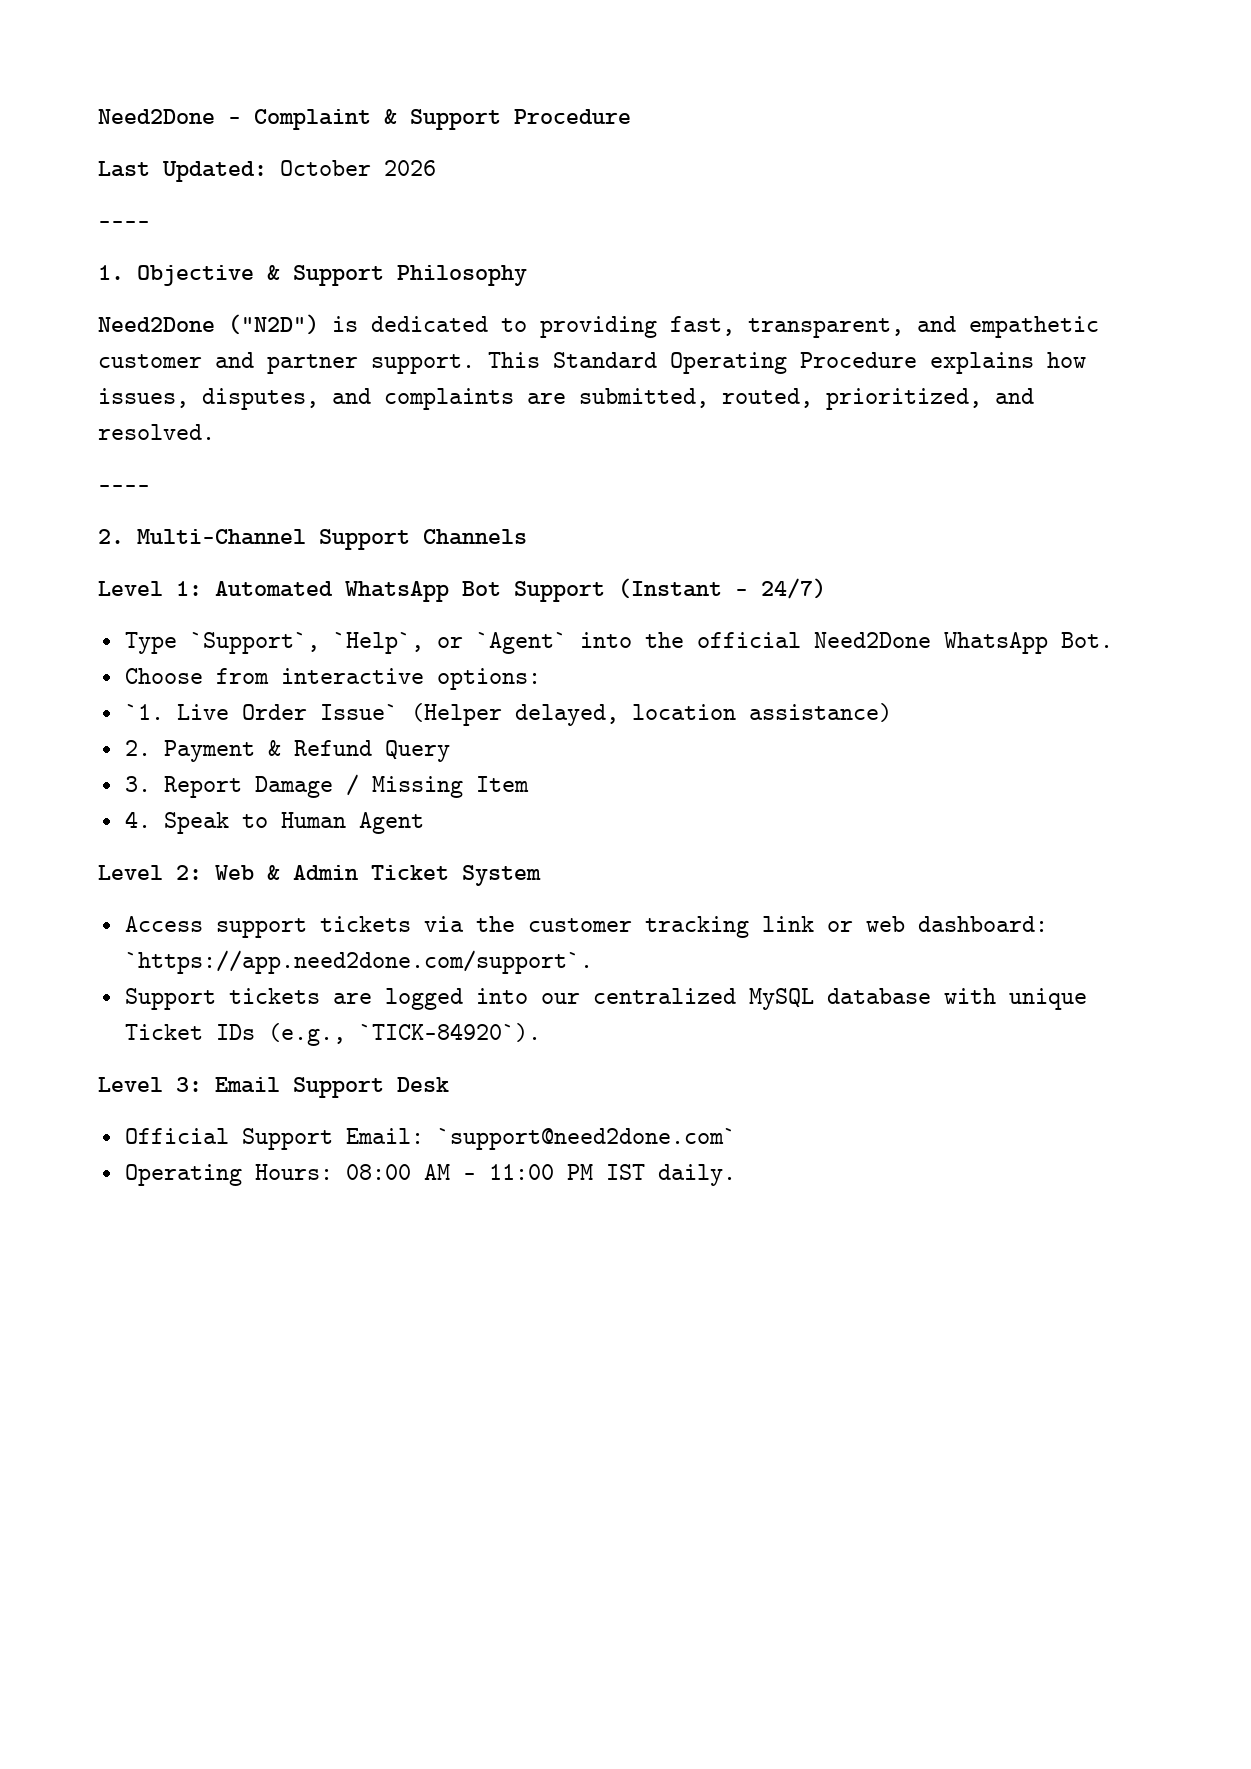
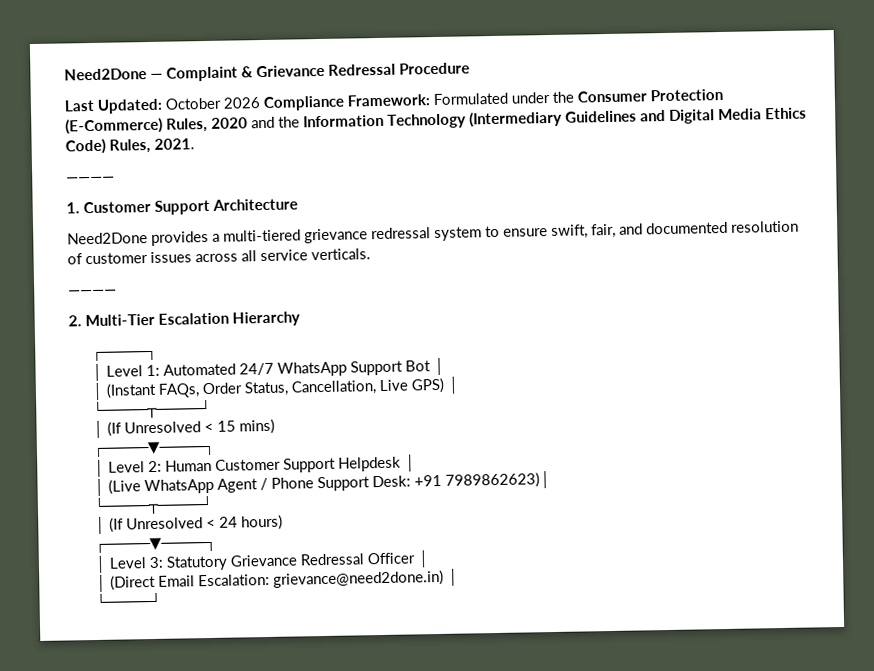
- Need2Done — Complaint & Support Procedure
+ Need2Done — Complaint & Grievance Redressal Procedure
- Last Updated: October 2026
+ Last Updated: October 2026 Compliance Framework: Formulated under the Consumer Protection (E-Commerce) Rules, 2020 and the Information Technology (Intermediary Guidelines and Digital Media Ethics Code) Rules, 2021.
  ————
- 1. Objective & Support Philosophy
- Need2Done ("N2D") is dedicated to providing fast, transparent, and empathetic customer and partner support. This Standard Operating Procedure explains how issues, disputes, and complaints are submitted, routed, prioritized, and resolved.
+ 1. Customer Support Architecture
+ Need2Done provides a multi-tiered grievance redressal system to ensure swift, fair, and documented resolution of customer issues across all service verticals.
  ————
- 2. Multi-Channel Support Channels
- Level 1: Automated WhatsApp Bot Support (Instant - 24/7)
- Type `Support`, `Help`, or `Agent` into the official Need2Done WhatsApp Bot.
- Choose from interactive options:
- `1. Live Order Issue` (Helper delayed, location assistance)
- 2. Payment & Refund Query
- 3. Report Damage / Missing Item
- 4. Speak to Human Agent
- Level 2: Web & Admin Ticket System
- Access support tickets via the customer tracking link or web dashboard: `https://app.need2done.com/support`.
- Support tickets are logged into our centralized MySQL database with unique Ticket IDs (e.g., `TICK-84920`).
- Level 3: Email Support Desk
- Official Support Email: `support@need2done.com`
- Operating Hours: 08:00 AM – 11:00 PM IST daily.
+ 2. Multi-Tier Escalation Hierarchy
+ ┌────┐
+ │ Level 1: Automated 24/7 WhatsApp Support Bot │
+ │ (Instant FAQs, Order Status, Cancellation, Live GPS) │
+ └────┬────┘
+ │ (If Unresolved < 15 mins)
+ ┌────▼────┐
+ │ Level 2: Human Customer Support Helpdesk │
+ │ (Live WhatsApp Agent / Phone Support Desk: +91 7989862623)│
+ └────┬────┘
+ │ (If Unresolved < 24 hours)
+ ┌────▼────┐
+ │ Level 3: Statutory Grievance Redressal Officer │
+ │ (Direct Email Escalation: grievance@need2done.in) │
+ └────┘

